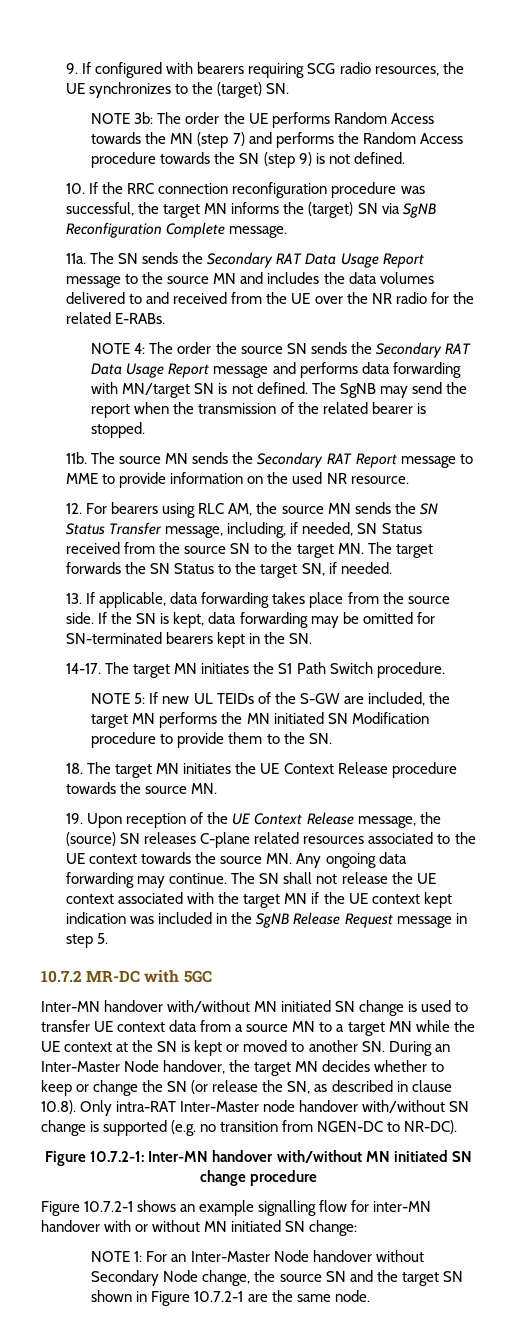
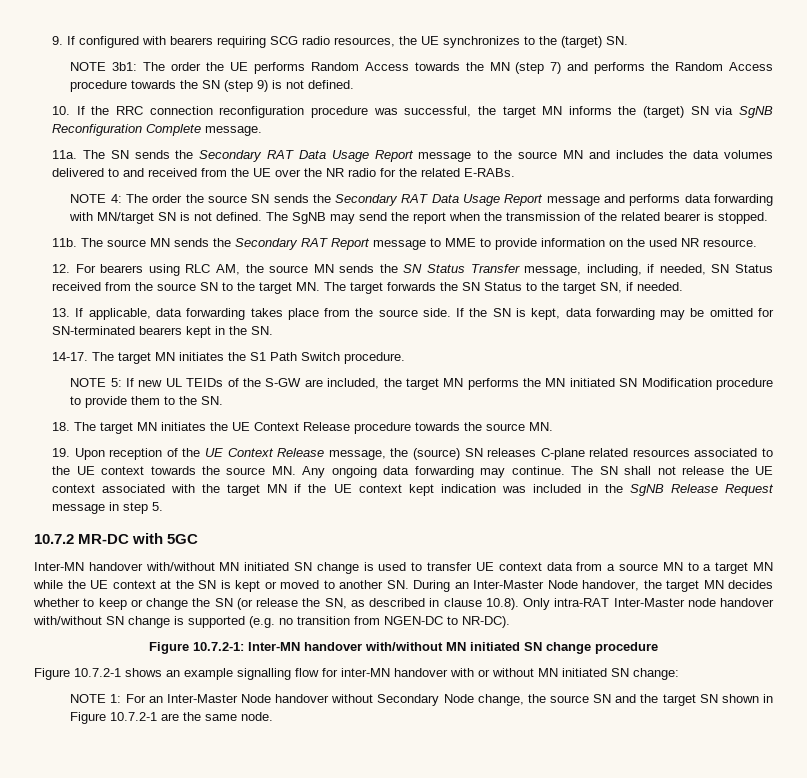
- NOTE 3b: The order the UE performs Random Access towards the MN (step 7) and performs the Random Access procedure towards the SN (step 9) is not defined.
+ NOTE 3b1: The order the UE performs Random Access towards the MN (step 7) and performs the Random Access procedure towards the SN (step 9) is not defined.

